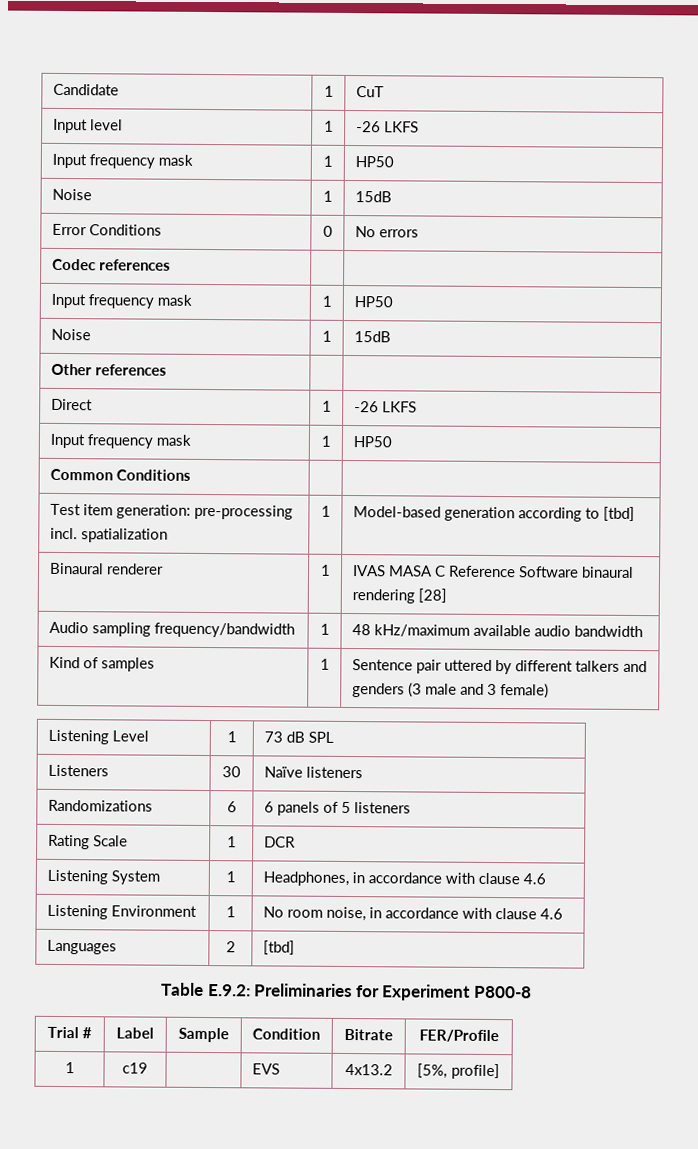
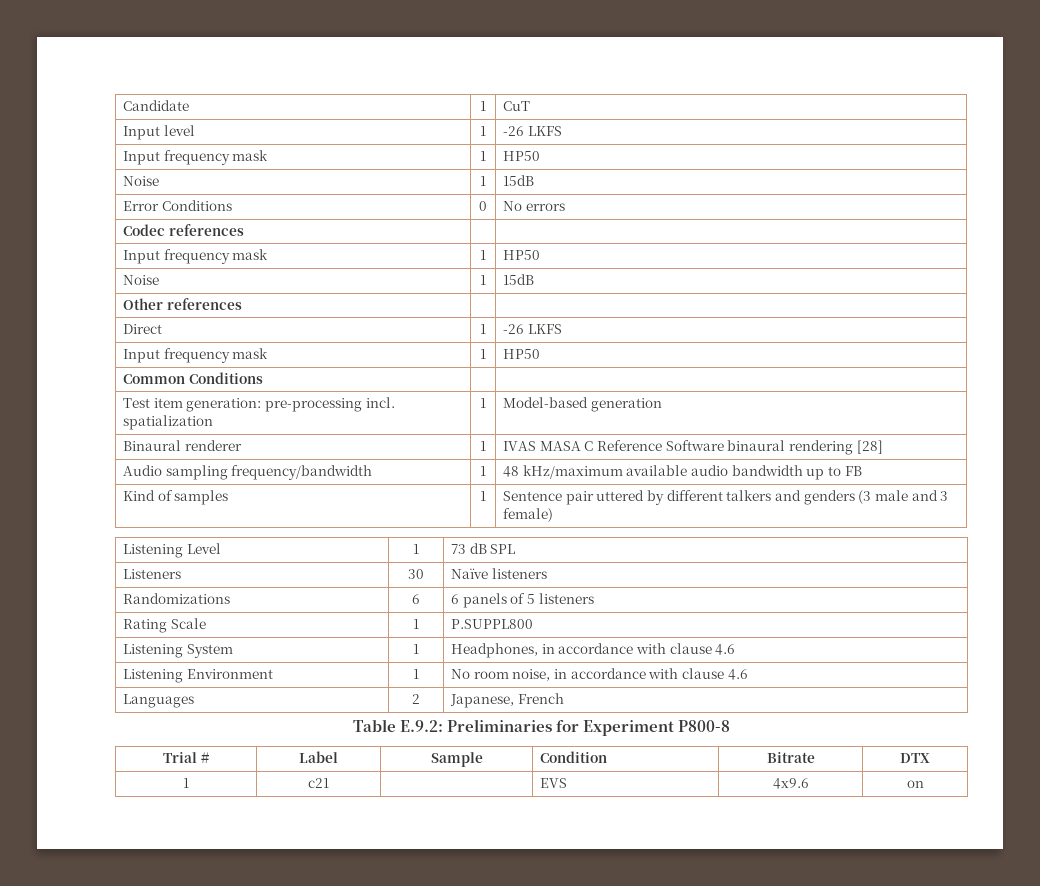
- Test item generation: pre-processing incl. spatialization | 1 | Model-based generation according to [tbd]
+ Test item generation: pre-processing incl. spatialization | 1 | Model-based generation
- Audio sampling frequency/bandwidth | 1 | 48 kHz/maximum available audio bandwidth
+ Audio sampling frequency/bandwidth | 1 | 48 kHz/maximum available audio bandwidth up to FB
- Rating Scale | 1 | DCR
+ Rating Scale | 1 | P.SUPPL800
- Languages | 2 | [tbd]
+ Languages | 2 | Japanese, French
- Trial # | Label | Sample | Condition | Bitrate | FER/Profile
- 1 | c19 | | EVS | 4x13.2 | [5%, profile]
+ Trial # | Label | Sample | Condition | Bitrate | DTX
+ 1 | c21 | | EVS | 4x9.6 | on

